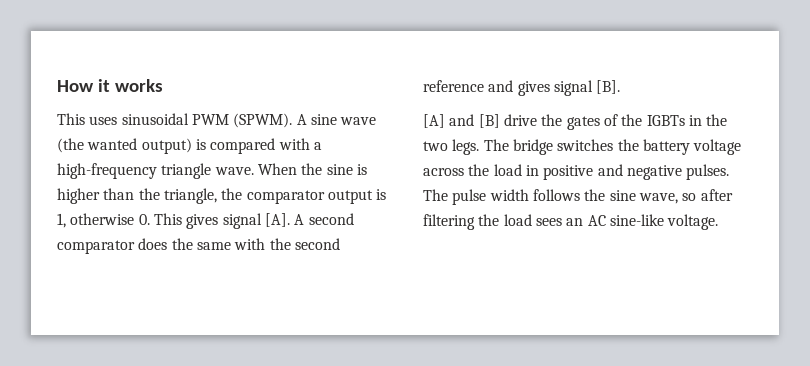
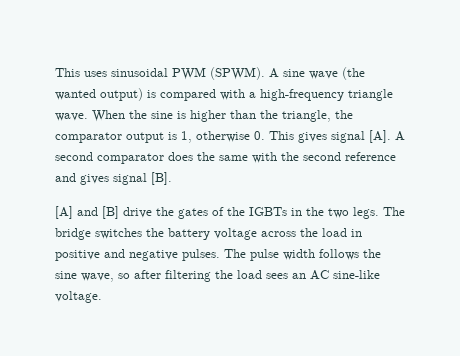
- How it works

